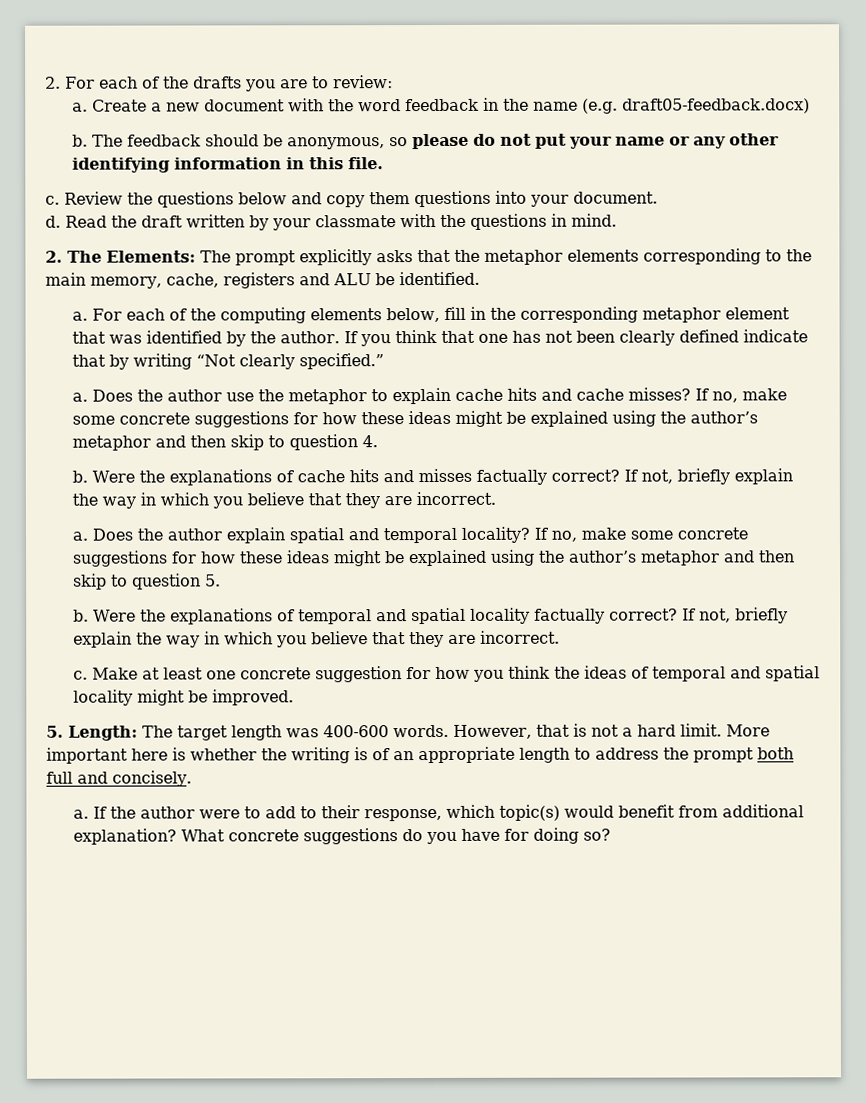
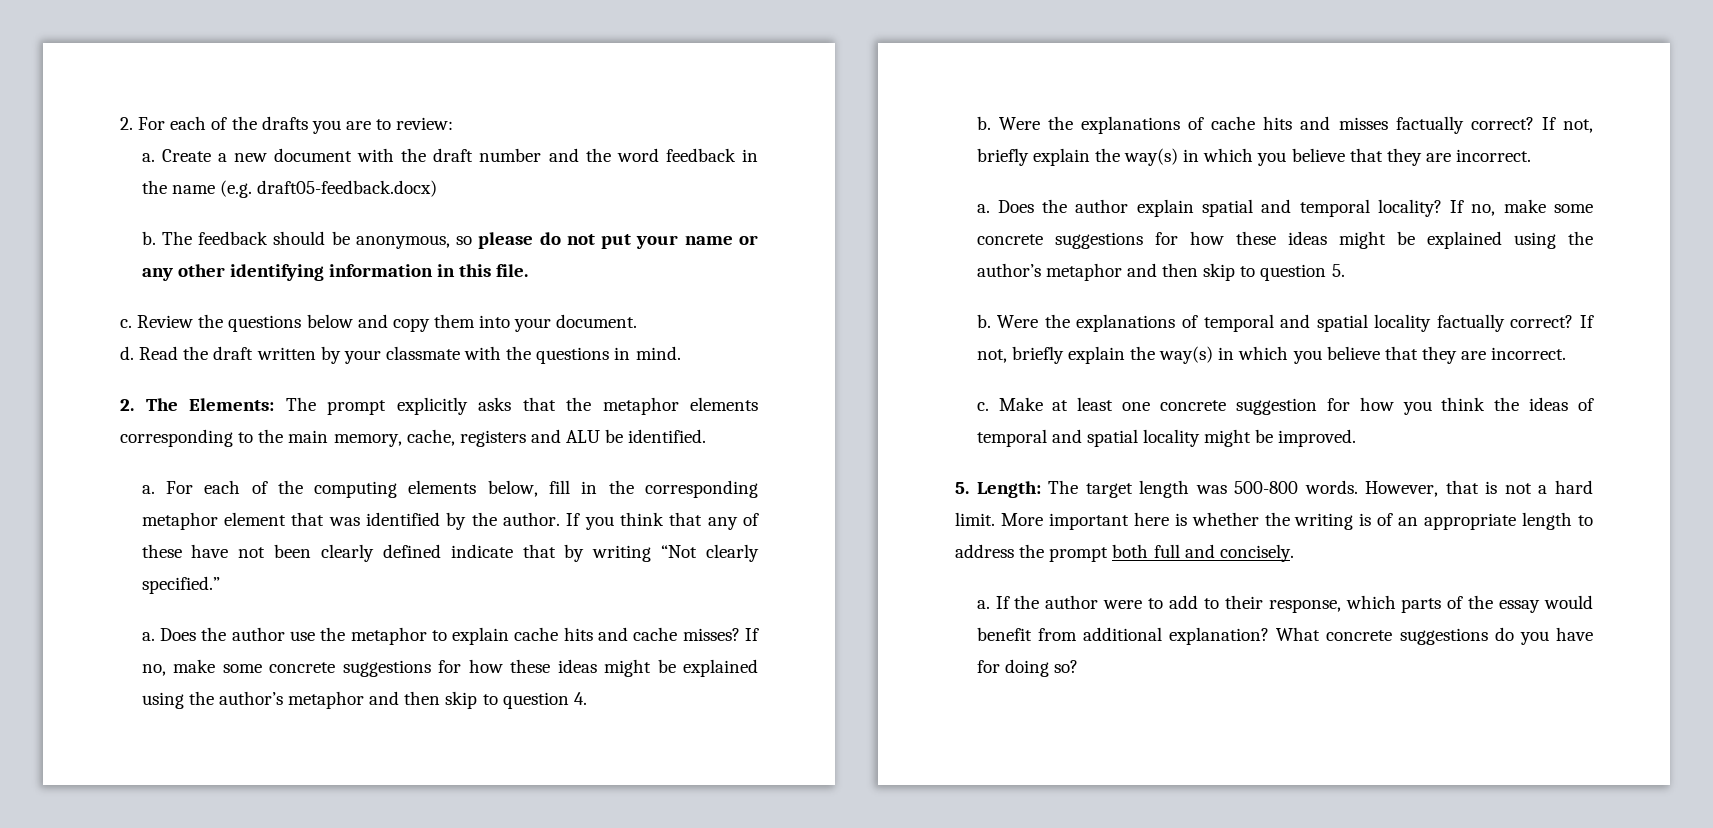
- Create a new document with the word feedback in the name (e.g. draft05-feedback.docx)
+ Create a new document with the draft number and the word feedback in the name (e.g. draft05-feedback.docx)
- Review the questions below and copy them questions into your document.
+ Review the questions below and copy them into your document.
- If you think that one has not been clearly defined indicate that by writing “Not clearly specified.”
+ If you think that any of these have not been clearly defined indicate that by writing “Not clearly specified.”
- Were the explanations of cache hits and misses factually correct? If not, briefly explain the way in which you believe that they are incorrect.
+ Were the explanations of cache hits and misses factually correct? If not, briefly explain the way(s) in which you believe that they are incorrect.
- Were the explanations of temporal and spatial locality factually correct? If not, briefly explain the way in which you believe that they are incorrect.
+ Were the explanations of temporal and spatial locality factually correct? If not, briefly explain the way(s) in which you believe that they are incorrect.
- 5. Length: The target length was 400-600 words.
+ 5. Length: The target length was 500-800 words.
- If the author were to add to their response, which topic(s) would benefit from additional explanation?
+ If the author were to add to their response, which parts of the essay would benefit from additional explanation?

